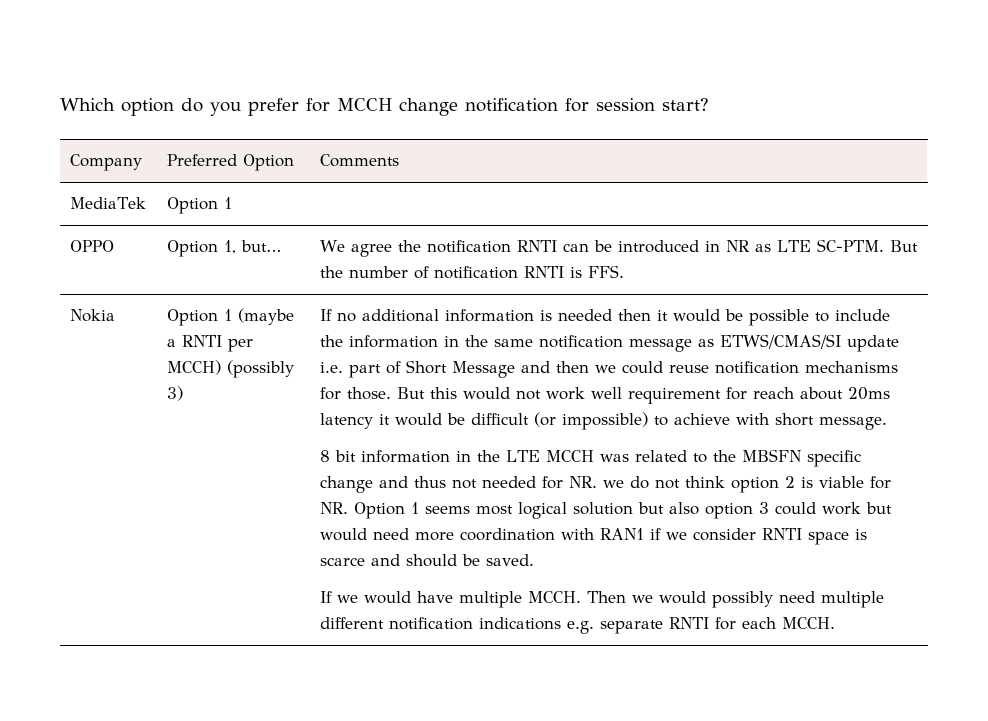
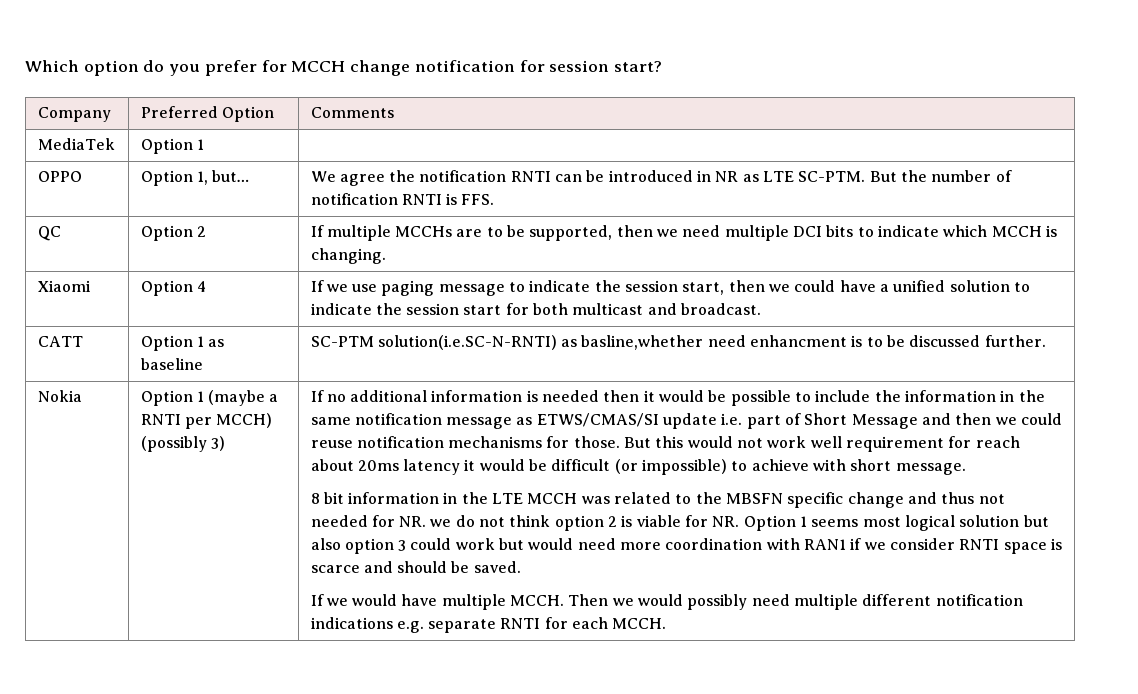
+ QC | Option 2 | If multiple MCCHs are to be supported, then we need multiple DCI bits to indicate which MCCH is changing.
+ Xiaomi | Option 4 | If we use paging message to indicate the session start, then we could have a unified solution to indicate the session start for both multicast and broadcast.
+ CATT | Option 1 as baseline | SC-PTM solution(i.e.SC-N-RNTI) as basline,whether need enhancment is to be discussed further.

